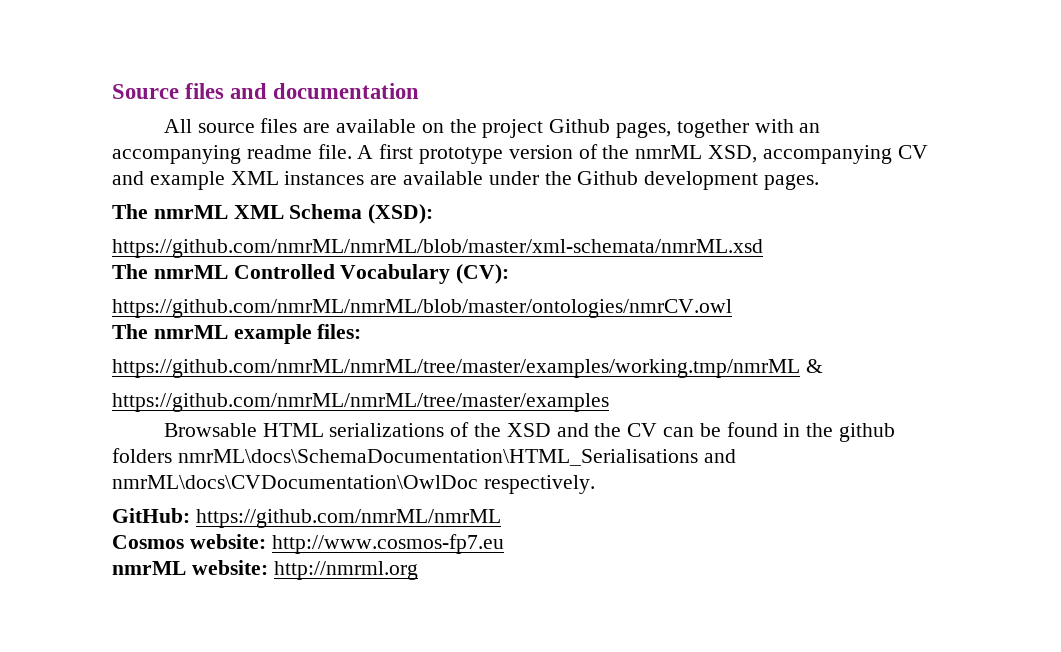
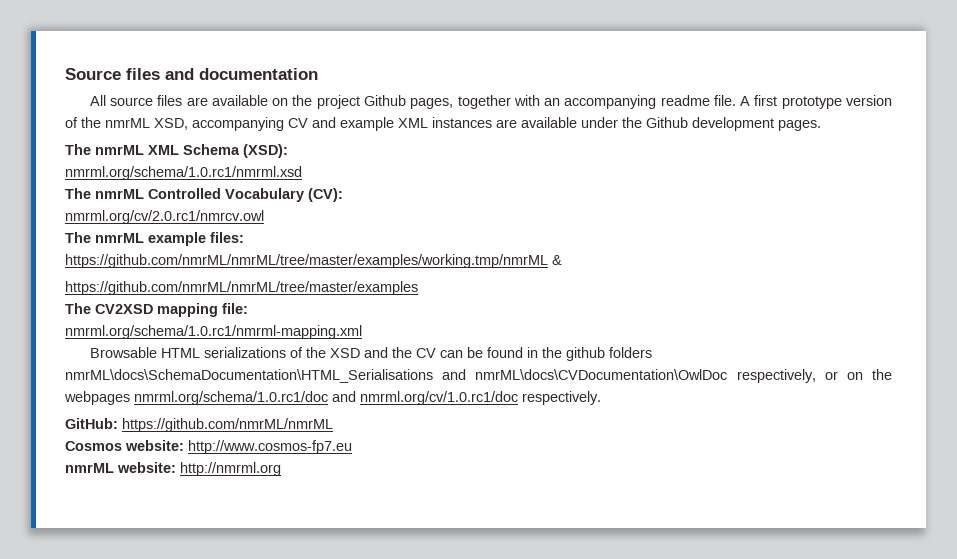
- https://github.com/nmrML/nmrML/blob/master/xml-schemata/nmrML.xsd
+ nmrml.org/schema/1.0.rc1/nmrml.xsd
- https://github.com/nmrML/nmrML/blob/master/ontologies/nmrCV.owl
+ nmrml.org/cv/2.0.rc1/nmrcv.owl
+ The CV2XSD mapping file:
+ nmrml.org/schema/1.0.rc1/nmrml-mapping.xml
- Browsable HTML serializations of the XSD and the CV can be found in the github folders nmrML\docs\SchemaDocumentation\HTML_Serialisations and nmrML\docs\CVDocumentation\OwlDoc respectively.
+ Browsable HTML serializations of the XSD and the CV can be found in the github folders nmrML\docs\SchemaDocumentation\HTML_Serialisations and nmrML\docs\CVDocumentation\OwlDoc respectively, or on the webpages nmrml.org/schema/1.0.rc1/doc and nmrml.org/cv/1.0.rc1/doc respectively.

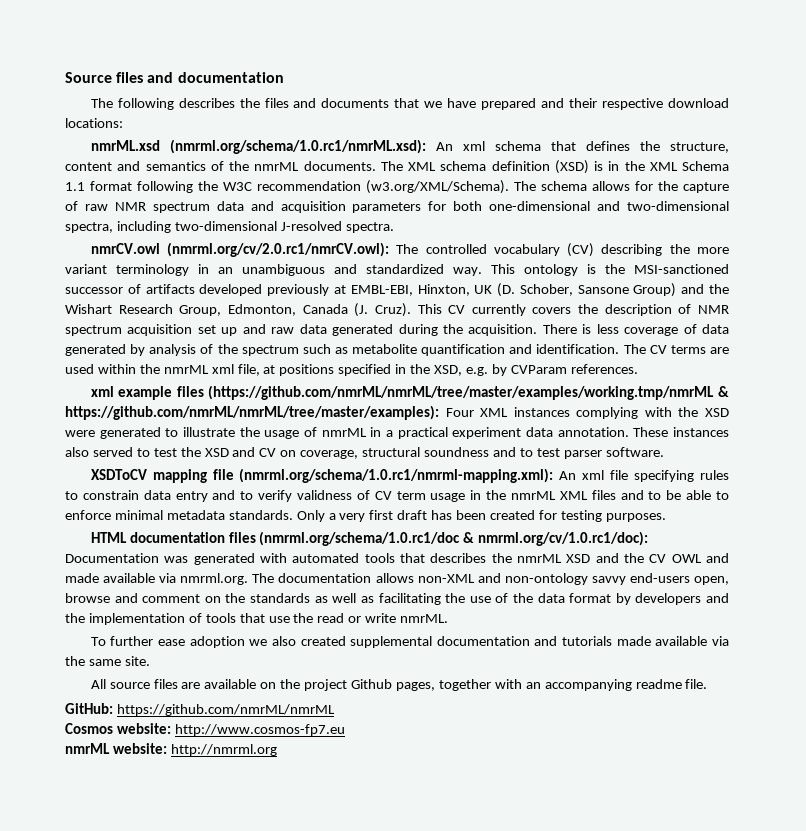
+ The following describes the files and documents that we have prepared and their respective download locations:
+ nmrML.xsd (nmrml.org/schema/1.0.rc1/nmrML.xsd): An xml schema that defines the structure, content and semantics of the nmrML documents. The XML schema definition (XSD) is in the XML Schema 1.1 format following the W3C recommendation (w3.org/XML/Schema). The schema allows for the capture of raw NMR spectrum data and acquisition parameters for both one-dimensional and two-dimensional spectra, including two-dimensional J-resolved spectra.
+ nmrCV.owl (nmrml.org/cv/2.0.rc1/nmrCV.owl): The controlled vocabulary (CV) describing the more variant terminology in an unambiguous and standardized way. This ontology is the MSI-sanctioned successor of artifacts developed previously at EMBL-EBI, Hinxton, UK (D. Schober, Sansone Group) and the Wishart Research Group, Edmonton, Canada (J. Cruz). This CV currently covers the description of NMR spectrum acquisition set up and raw data generated during the acquisition. There is less coverage of data generated by analysis of the spectrum such as metabolite quantification and identification. The CV terms are used within the nmrML xml file, at positions specified in the XSD, e.g. by CVParam references.
+ xml example files (https://github.com/nmrML/nmrML/tree/master/examples/working.tmp/nmrML & https://github.com/nmrML/nmrML/tree/master/examples): Four XML instances complying with the XSD were generated to illustrate the usage of nmrML in a practical experiment data annotation. These instances also served to test the XSD and CV on coverage, structural soundness and to test parser software.
+ XSDToCV mapping file (nmrml.org/schema/1.0.rc1/nmrml-mapping.xml): An xml file specifying rules to constrain data entry and to verify validness of CV term usage in the nmrML XML files and to be able to enforce minimal metadata standards. Only a very first draft has been created for testing purposes.
+ HTML documentation files (nmrml.org/schema/1.0.rc1/doc & nmrml.org/cv/1.0.rc1/doc): Documentation was generated with automated tools that describes the nmrML XSD and the CV OWL and made available via nmrml.org. The documentation allows non-XML and non-ontology savvy end-users open, browse and comment on the standards as well as facilitating the use of the data format by developers and the implementation of tools that use the read or write nmrML.
+ To further ease adoption we also created supplemental documentation and tutorials made available via the same site.
- A first prototype version of the nmrML XSD, accompanying CV and example XML instances are available under the Github development pages.
- The nmrML XML Schema (XSD):
- nmrml.org/schema/1.0.rc1/nmrml.xsd
- The nmrML Controlled Vocabulary (CV):
- nmrml.org/cv/2.0.rc1/nmrcv.owl
- The nmrML example files:
- https://github.com/nmrML/nmrML/tree/master/examples/working.tmp/nmrML &
- https://github.com/nmrML/nmrML/tree/master/examples
- The CV2XSD mapping file:
- nmrml.org/schema/1.0.rc1/nmrml-mapping.xml
- Browsable HTML serializations of the XSD and the CV can be found in the github folders nmrML\docs\SchemaDocumentation\HTML_Serialisations and nmrML\docs\CVDocumentation\OwlDoc respectively, or on the webpages nmrml.org/schema/1.0.rc1/doc and nmrml.org/cv/1.0.rc1/doc respectively.

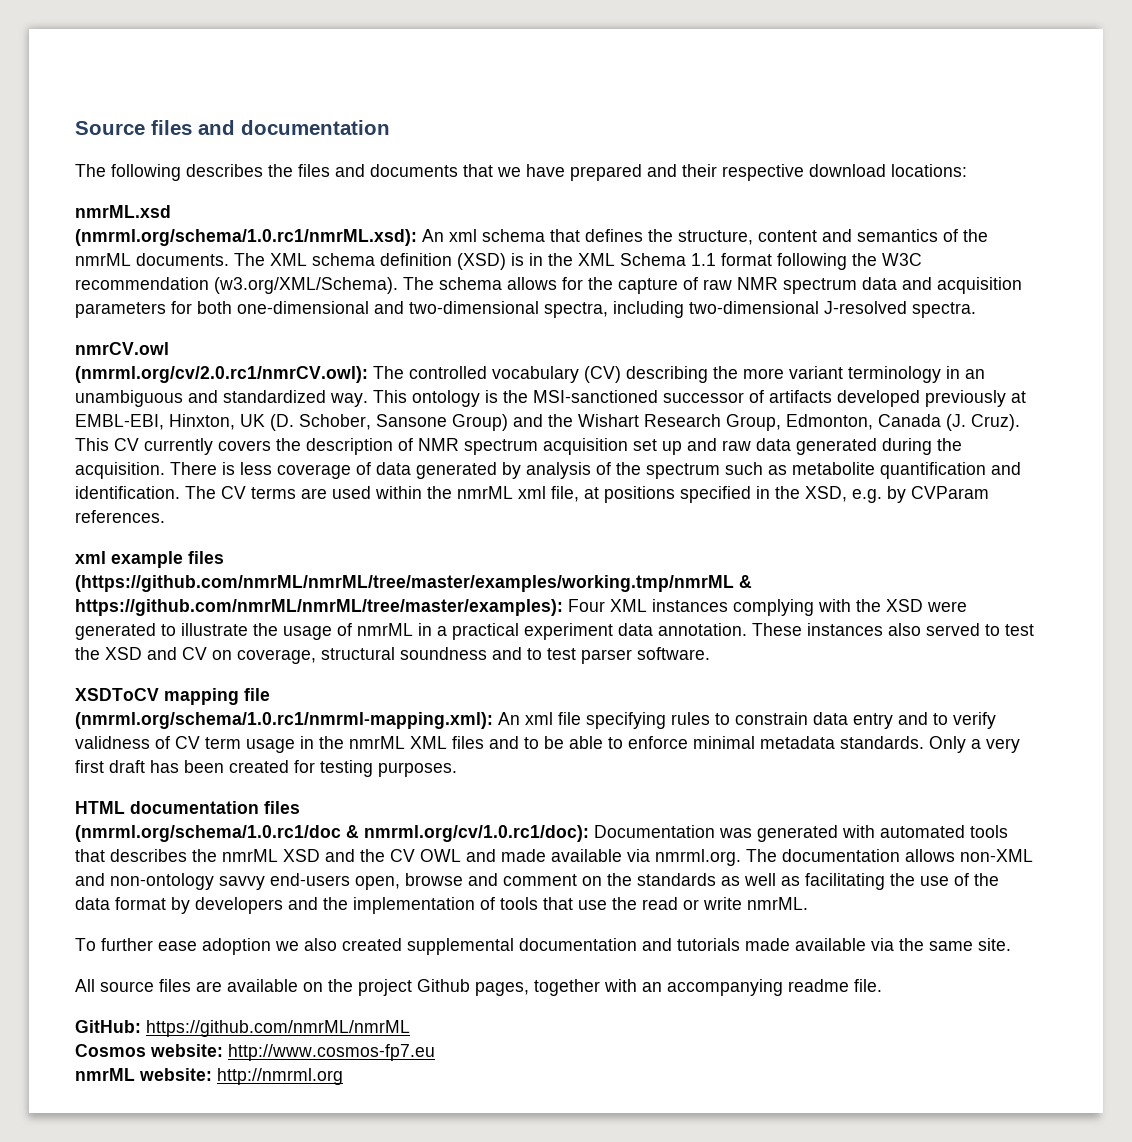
- nmrML.xsd (nmrml.org/schema/1.0.rc1/nmrML.xsd): An xml schema that defines the structure, content and semantics of the nmrML documents.
+ nmrML.xsd
+ (nmrml.org/schema/1.0.rc1/nmrML.xsd): An xml schema that defines the structure, content and semantics of the nmrML documents.
- nmrCV.owl (nmrml.org/cv/2.0.rc1/nmrCV.owl): The controlled vocabulary (CV) describing the more variant terminology in an unambiguous and standardized way.
+ nmrCV.owl
+ (nmrml.org/cv/2.0.rc1/nmrCV.owl): The controlled vocabulary (CV) describing the more variant terminology in an unambiguous and standardized way.
- xml example files (https://github.com/nmrML/nmrML/tree/master/examples/working.tmp/nmrML & https://github.com/nmrML/nmrML/tree/master/examples): Four XML instances complying with the XSD were generated to illustrate the usage of nmrML in a practical experiment data annotation.
+ xml example files
+ (https://github.com/nmrML/nmrML/tree/master/examples/working.tmp/nmrML & https://github.com/nmrML/nmrML/tree/master/examples): Four XML instances complying with the XSD were generated to illustrate the usage of nmrML in a practical experiment data annotation.
- XSDToCV mapping file (nmrml.org/schema/1.0.rc1/nmrml-mapping.xml): An xml file specifying rules to constrain data entry and to verify validness of CV term usage in the nmrML XML files and to be able to enforce minimal metadata standards.
+ XSDToCV mapping file
+ (nmrml.org/schema/1.0.rc1/nmrml-mapping.xml): An xml file specifying rules to constrain data entry and to verify validness of CV term usage in the nmrML XML files and to be able to enforce minimal metadata standards.
- HTML documentation files (nmrml.org/schema/1.0.rc1/doc & nmrml.org/cv/1.0.rc1/doc):
+ HTML documentation files
+ (nmrml.org/schema/1.0.rc1/doc & nmrml.org/cv/1.0.rc1/doc):

